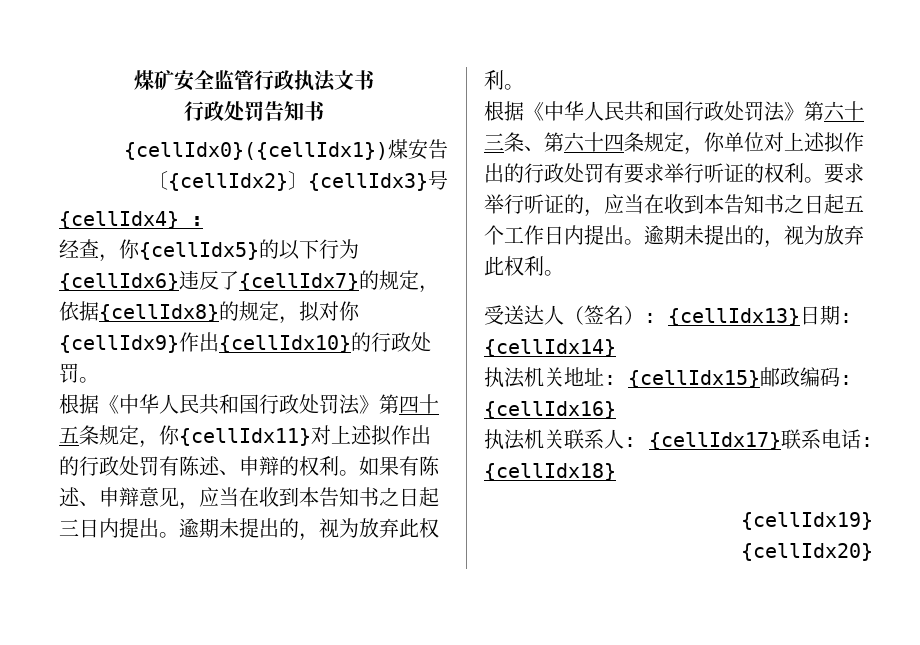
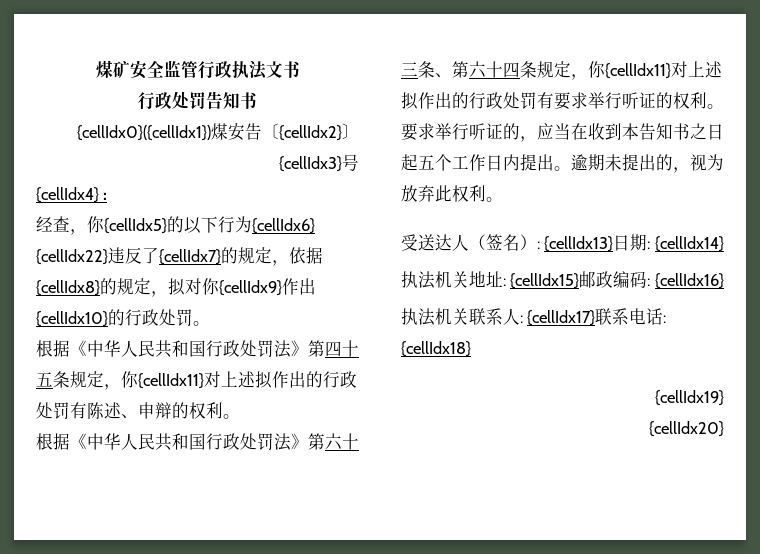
- 经查，你{cellIdx5}的以下行为{cellIdx6}违反了{cellIdx7}的规定，依据{cellIdx8}的规定，拟对你{cellIdx9}作出{cellIdx10}的行政处罚。
+ 经查，你{cellIdx5}的以下行为{cellIdx6} {cellIdx22}违反了{cellIdx7}的规定，依据{cellIdx8}的规定，拟对你{cellIdx9}作出{cellIdx10}的行政处罚。
- 如果有陈述、申辩意见，应当在收到本告知书之日起三日内提出。逾期未提出的，视为放弃此权利。
- 根据《中华人民共和国行政处罚法》第六十三条、第六十四条规定，你单位对上述拟作出的行政处罚有要求举行听证的权利。
+ 根据《中华人民共和国行政处罚法》第六十三条、第六十四条规定，你{cellIdx11}对上述拟作出的行政处罚有要求举行听证的权利。

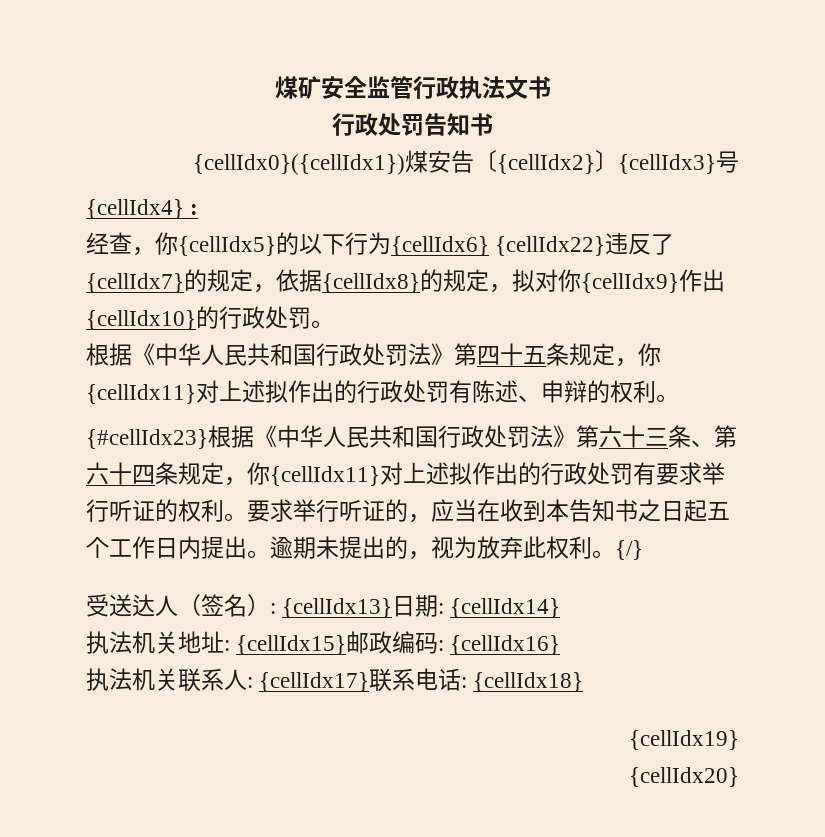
- 根据《中华人民共和国行政处罚法》第六十三条、第六十四条规定，你{cellIdx11}对上述拟作出的行政处罚有要求举行听证的权利。
+ {#cellIdx23}根据《中华人民共和国行政处罚法》第六十三条、第六十四条规定，你{cellIdx11}对上述拟作出的行政处罚有要求举行听证的权利。
+ {/}

